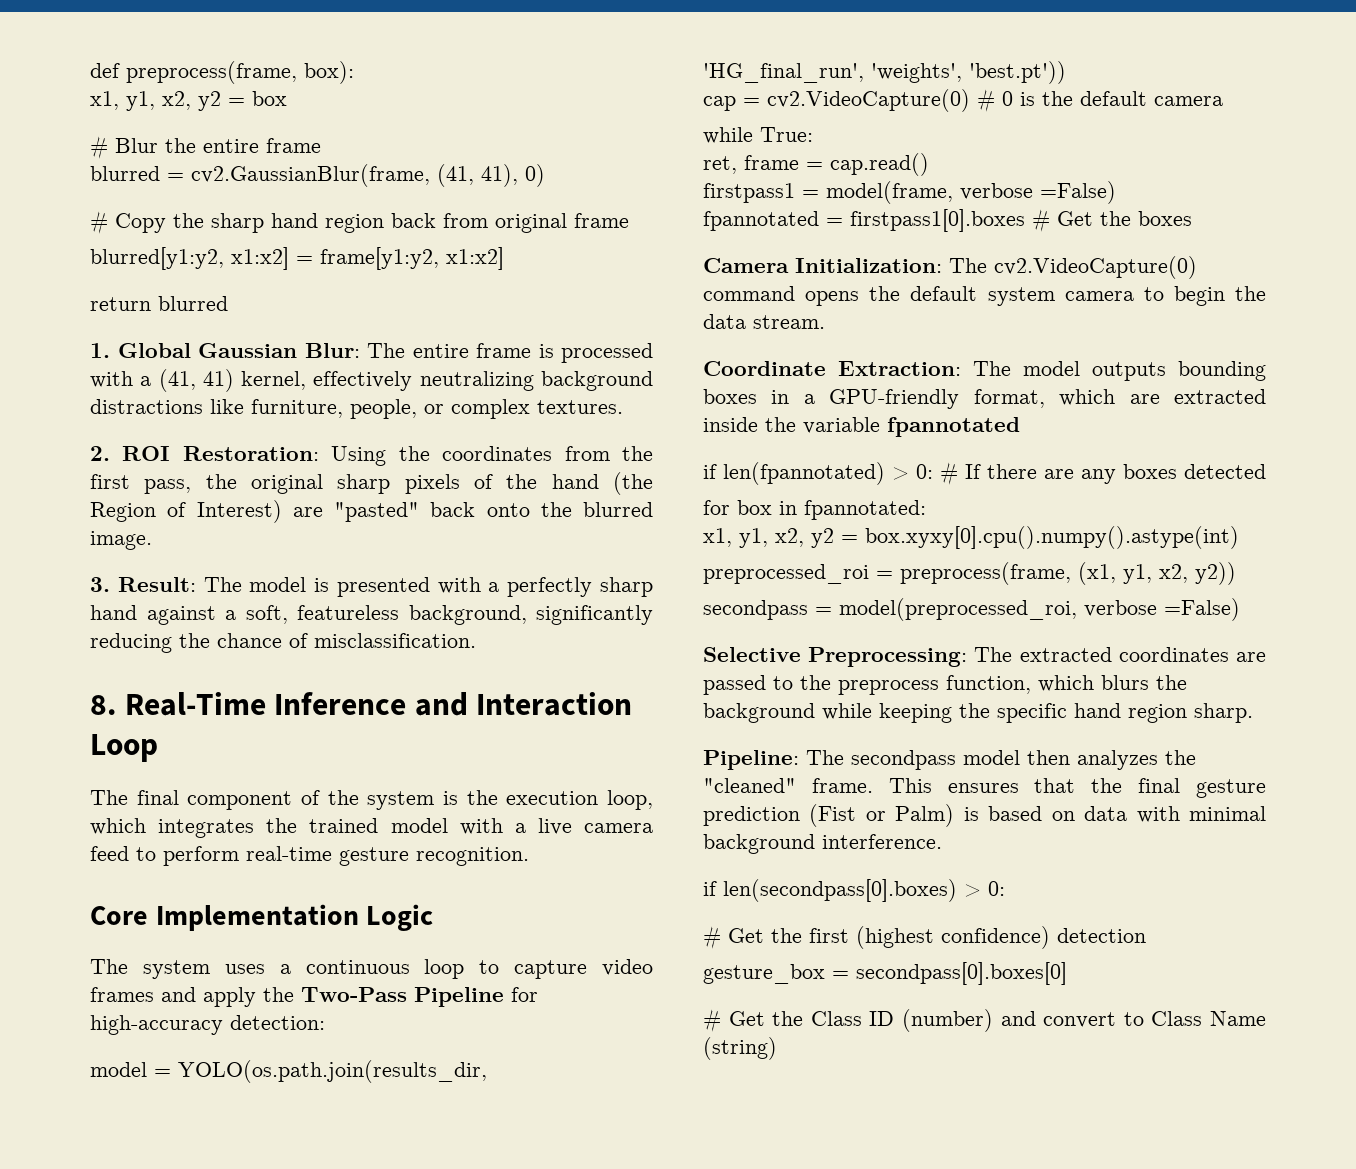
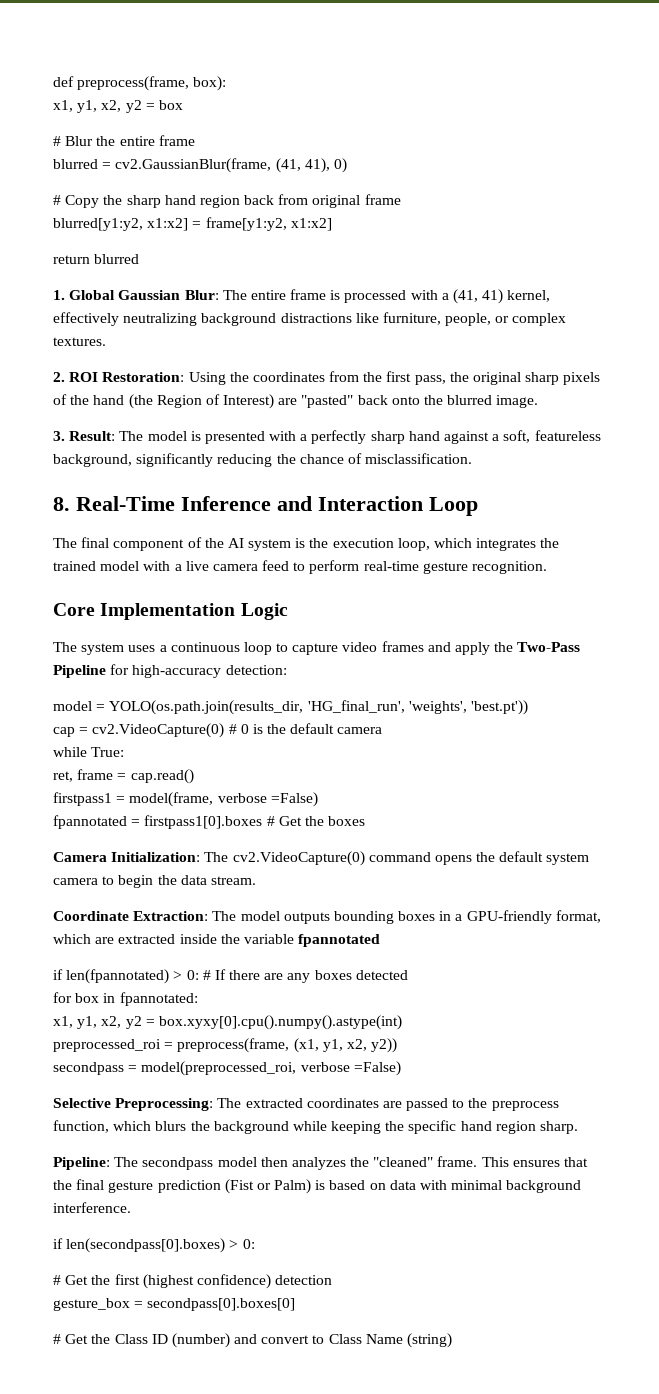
- The final component of the system is the execution loop, which integrates the trained model with a live camera feed to perform real-time gesture recognition.
+ The final component of the AI system is the execution loop, which integrates the trained model with a live camera feed to perform real-time gesture recognition.

